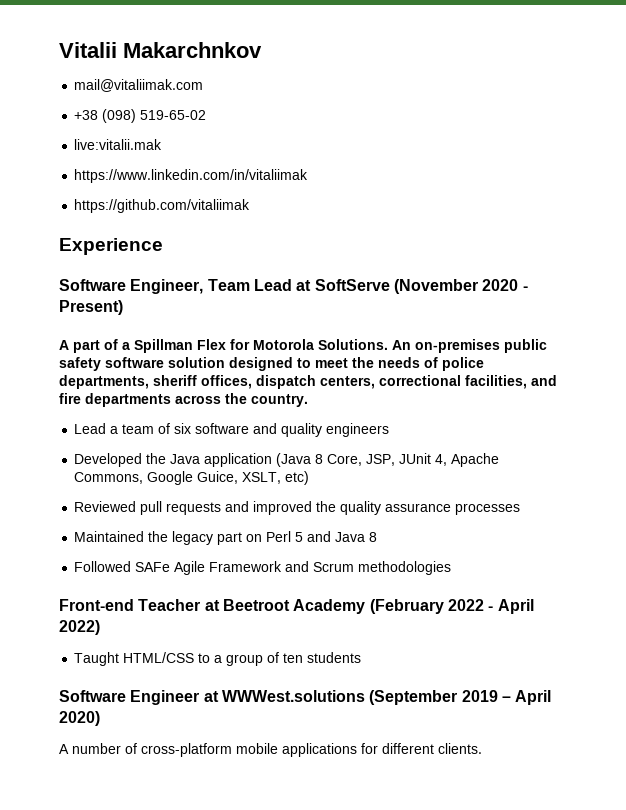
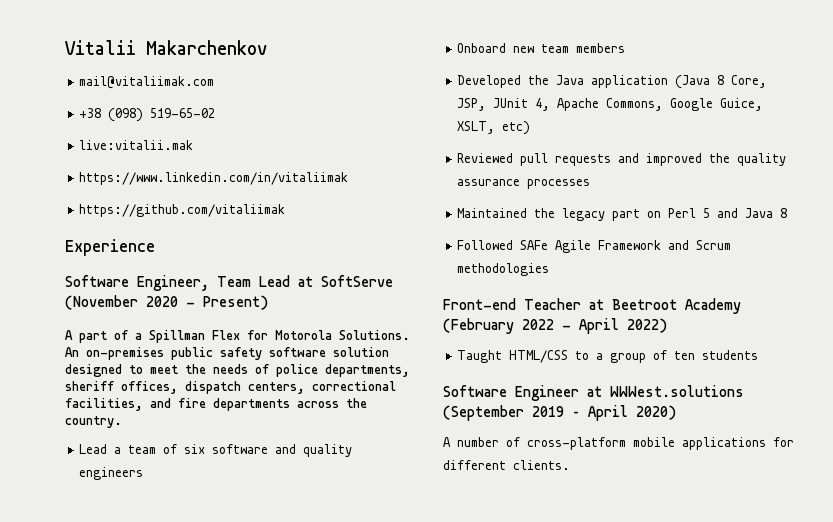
- Vitalii Makarchnkov
+ Vitalii Makarchenkov
+ Onboard new team members

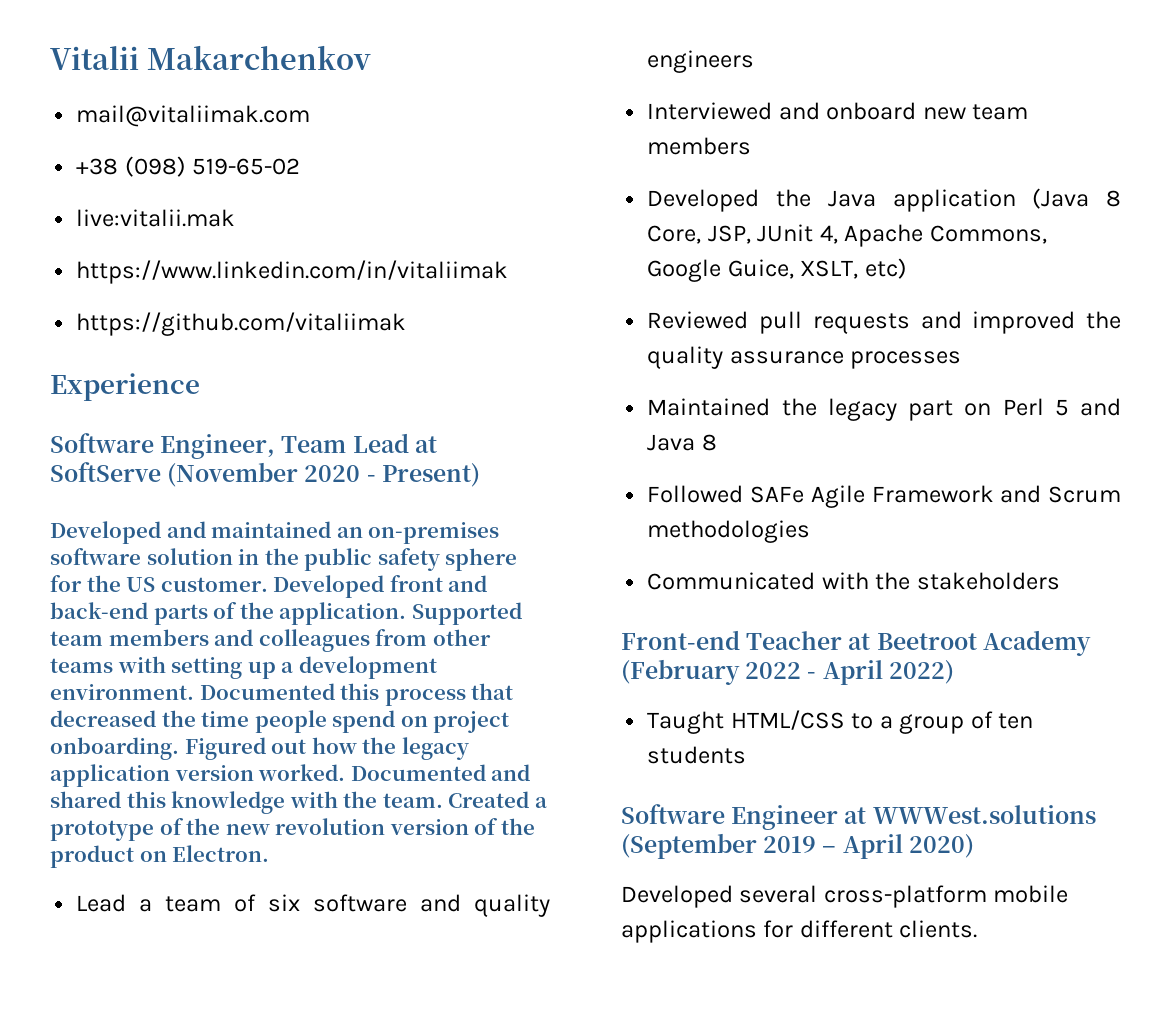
- A part of a Spillman Flex for Motorola Solutions. An on-premises public safety software solution designed to meet the needs of police departments, sheriff offices, dispatch centers, correctional facilities, and fire departments across the country.
+ Developed and maintained an on-premises software solution in the public safety sphere for the US customer. Developed front and back-end parts of the application. Supported team members and colleagues from other teams with setting up a development environment. Documented this process that decreased the time people spend on project onboarding. Figured out how the legacy application version worked. Documented and shared this knowledge with the team. Created a prototype of the new revolution version of the product on Electron.
- Onboard new team members
+ Interviewed and onboard new team members
+ Communicated with the stakeholders
- A number of cross-platform mobile applications for different clients.
+ Developed several cross-platform mobile applications for different clients.

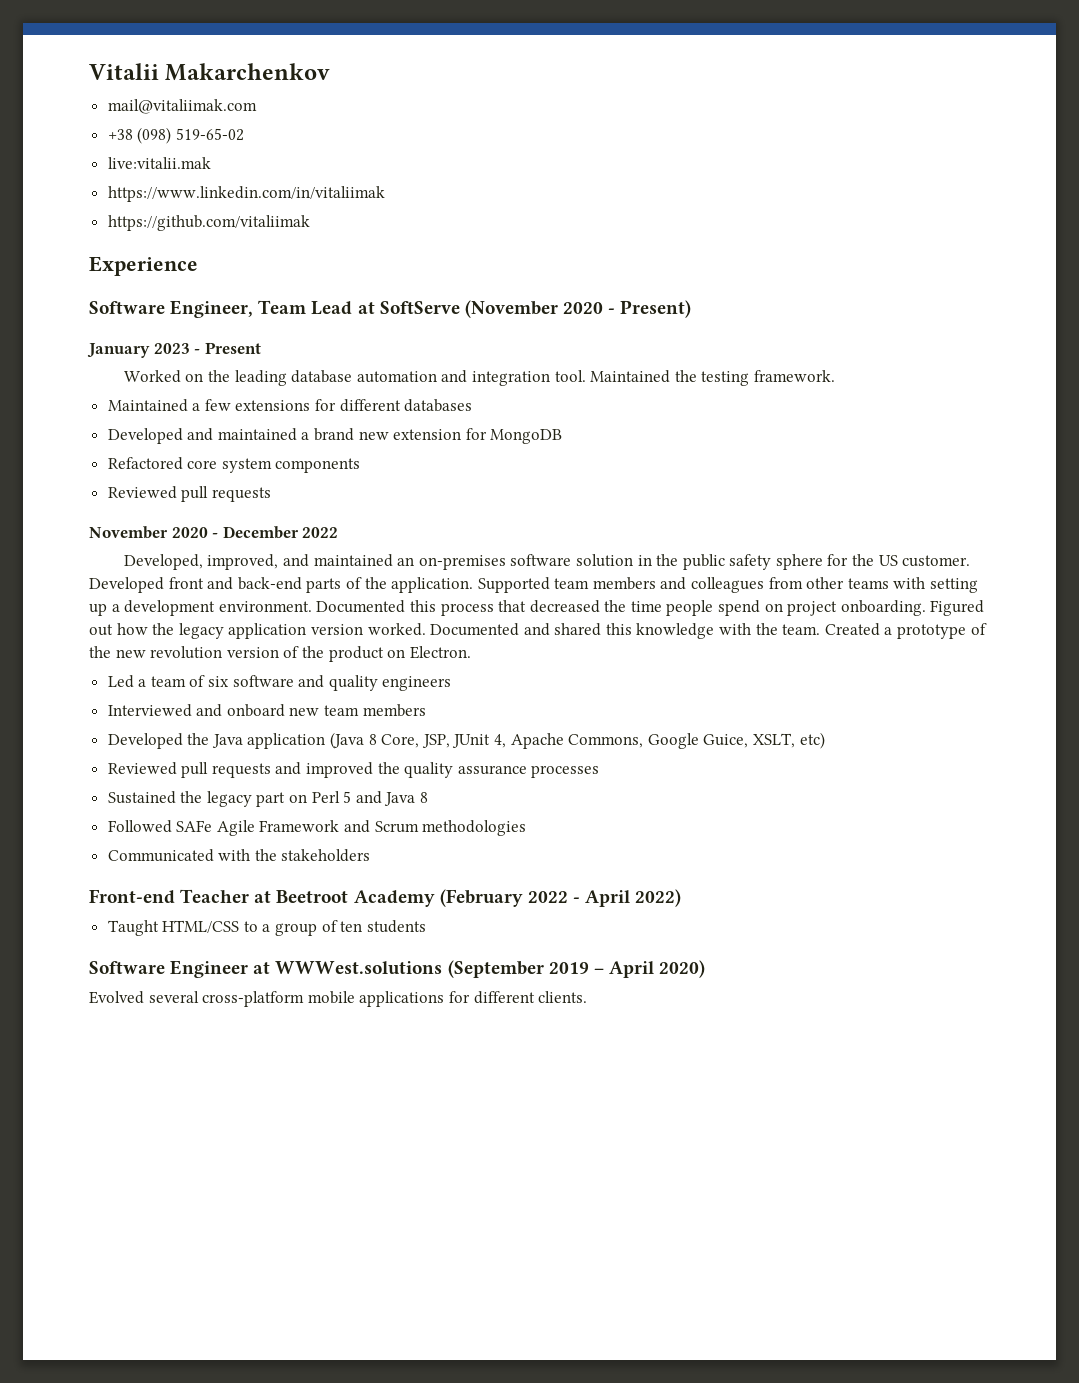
- Developed and maintained an on-premises software solution in the public safety sphere for the US customer.
+ January 2023 - Present
+ Worked on the leading database automation and integration tool. Maintained the testing framework.
+ Maintained a few extensions for different databases
+ Developed and maintained a brand new extension for MongoDB
+ Refactored core system components
+ Reviewed pull requests
+ November 2020 - December 2022
+ Developed, improved, and maintained an on-premises software solution in the public safety sphere for the US customer.
- Lead a team of six software and quality engineers
+ Led a team of six software and quality engineers
- Maintained the legacy part on Perl 5 and Java 8
+ Sustained the legacy part on Perl 5 and Java 8
- Developed several cross-platform mobile applications for different clients.
+ Evolved several cross-platform mobile applications for different clients.

